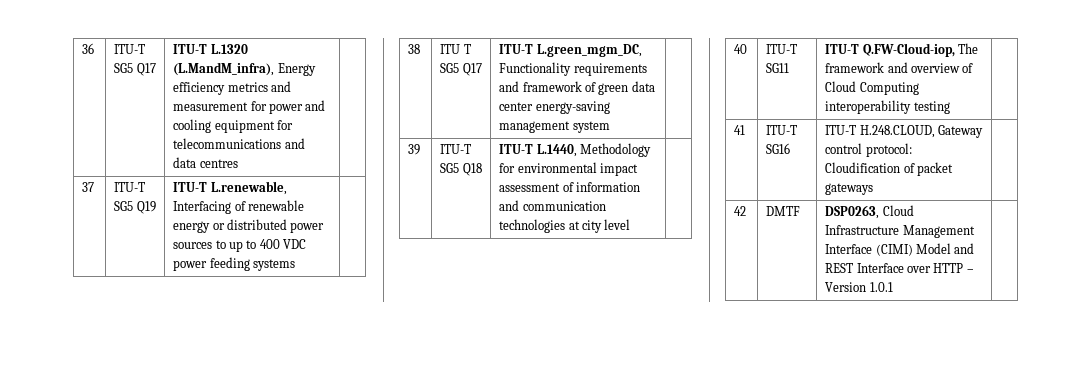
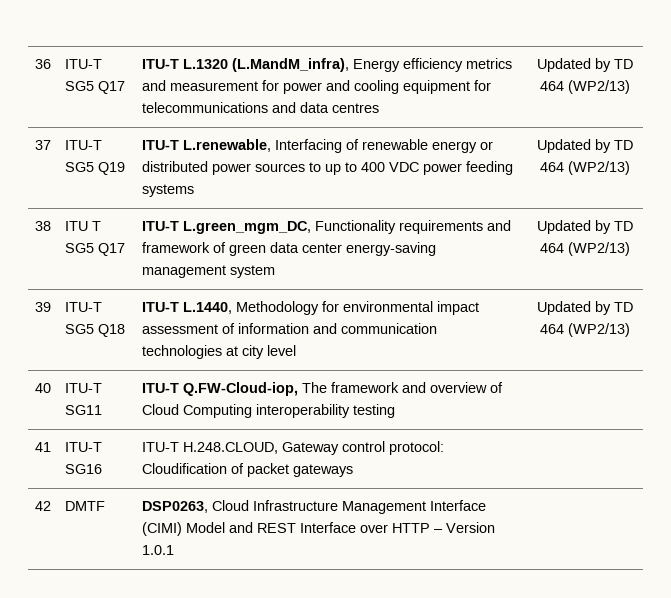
- 36 | ITU-T SG5 Q17 | ITU-T L.1320 (L.MandM_infra), Energy efficiency metrics and measurement for power and cooling equipment for telecommunications and data centres |
+ 36 | ITU-T SG5 Q17 | ITU-T L.1320 (L.MandM_infra), Energy efficiency metrics and measurement for power and cooling equipment for telecommunications and data centres | Updated by TD 464 (WP2/13)
- 37 | ITU-T SG5 Q19 | ITU-T L.renewable, Interfacing of renewable energy or distributed power sources to up to 400 VDC power feeding systems |
+ 37 | ITU-T SG5 Q19 | ITU-T L.renewable, Interfacing of renewable energy or distributed power sources to up to 400 VDC power feeding systems | Updated by TD 464 (WP2/13)
- 38 | ITU T SG5 Q17 | ITU-T L.green_mgm_DC, Functionality requirements and framework of green data center energy-saving management system |
+ 38 | ITU T SG5 Q17 | ITU-T L.green_mgm_DC, Functionality requirements and framework of green data center energy-saving management system | Updated by TD 464 (WP2/13)
- 39 | ITU-T SG5 Q18 | ITU-T L.1440, Methodology for environmental impact assessment of information and communication technologies at city level |
+ 39 | ITU-T SG5 Q18 | ITU-T L.1440, Methodology for environmental impact assessment of information and communication technologies at city level | Updated by TD 464 (WP2/13)

